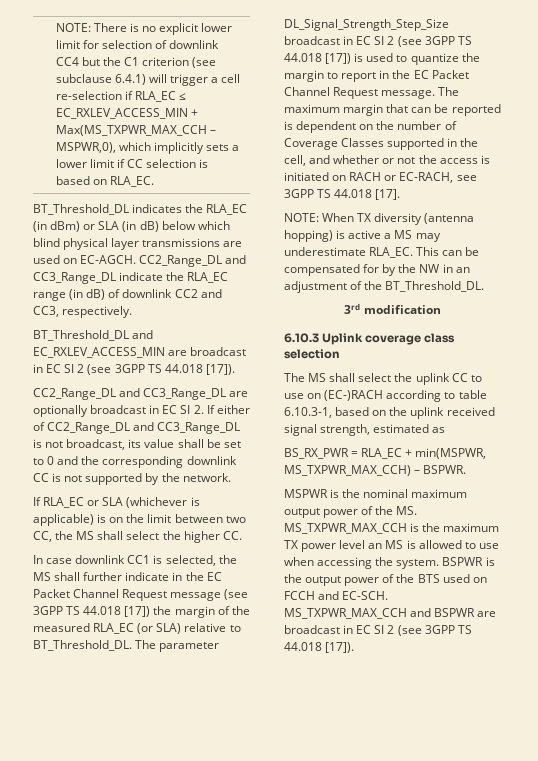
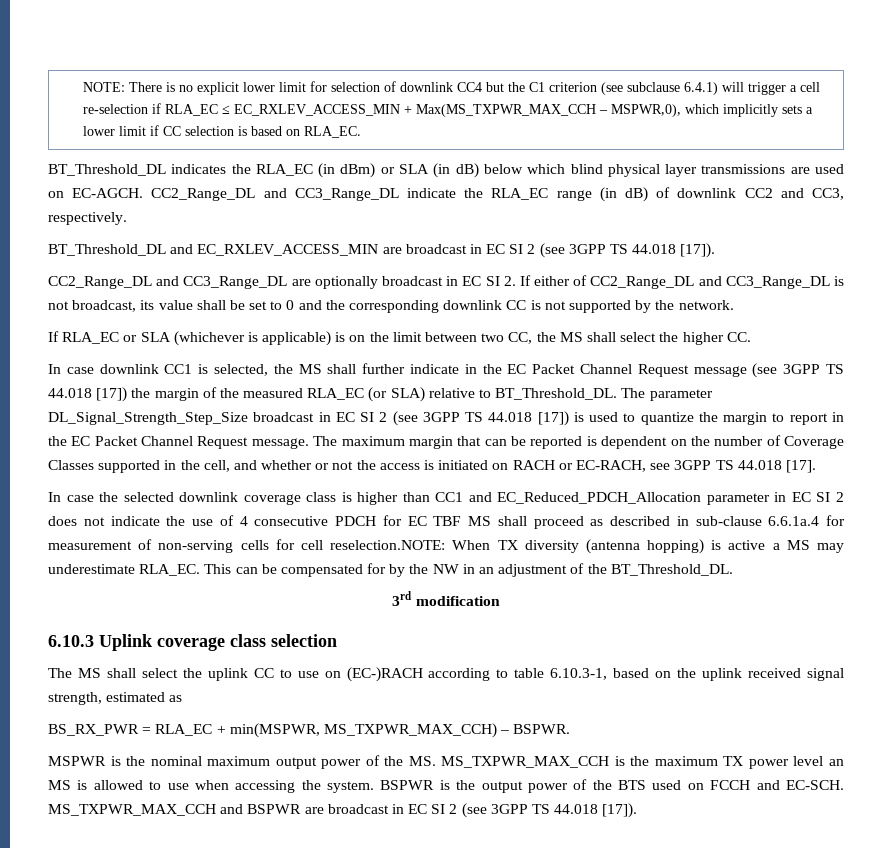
- NOTE: When TX diversity (antenna hopping) is active a MS may underestimate RLA_EC.
+ In case the selected downlink coverage class is higher than CC1 and EC_Reduced_PDCH_Allocation parameter in EC SI 2 does not indicate the use of 4 consecutive PDCH for EC TBF MS shall proceed as described in sub-clause 6.6.1a.4 for measurement of non-serving cells for cell reselection.NOTE: When TX diversity (antenna hopping) is active a MS may underestimate RLA_EC.

